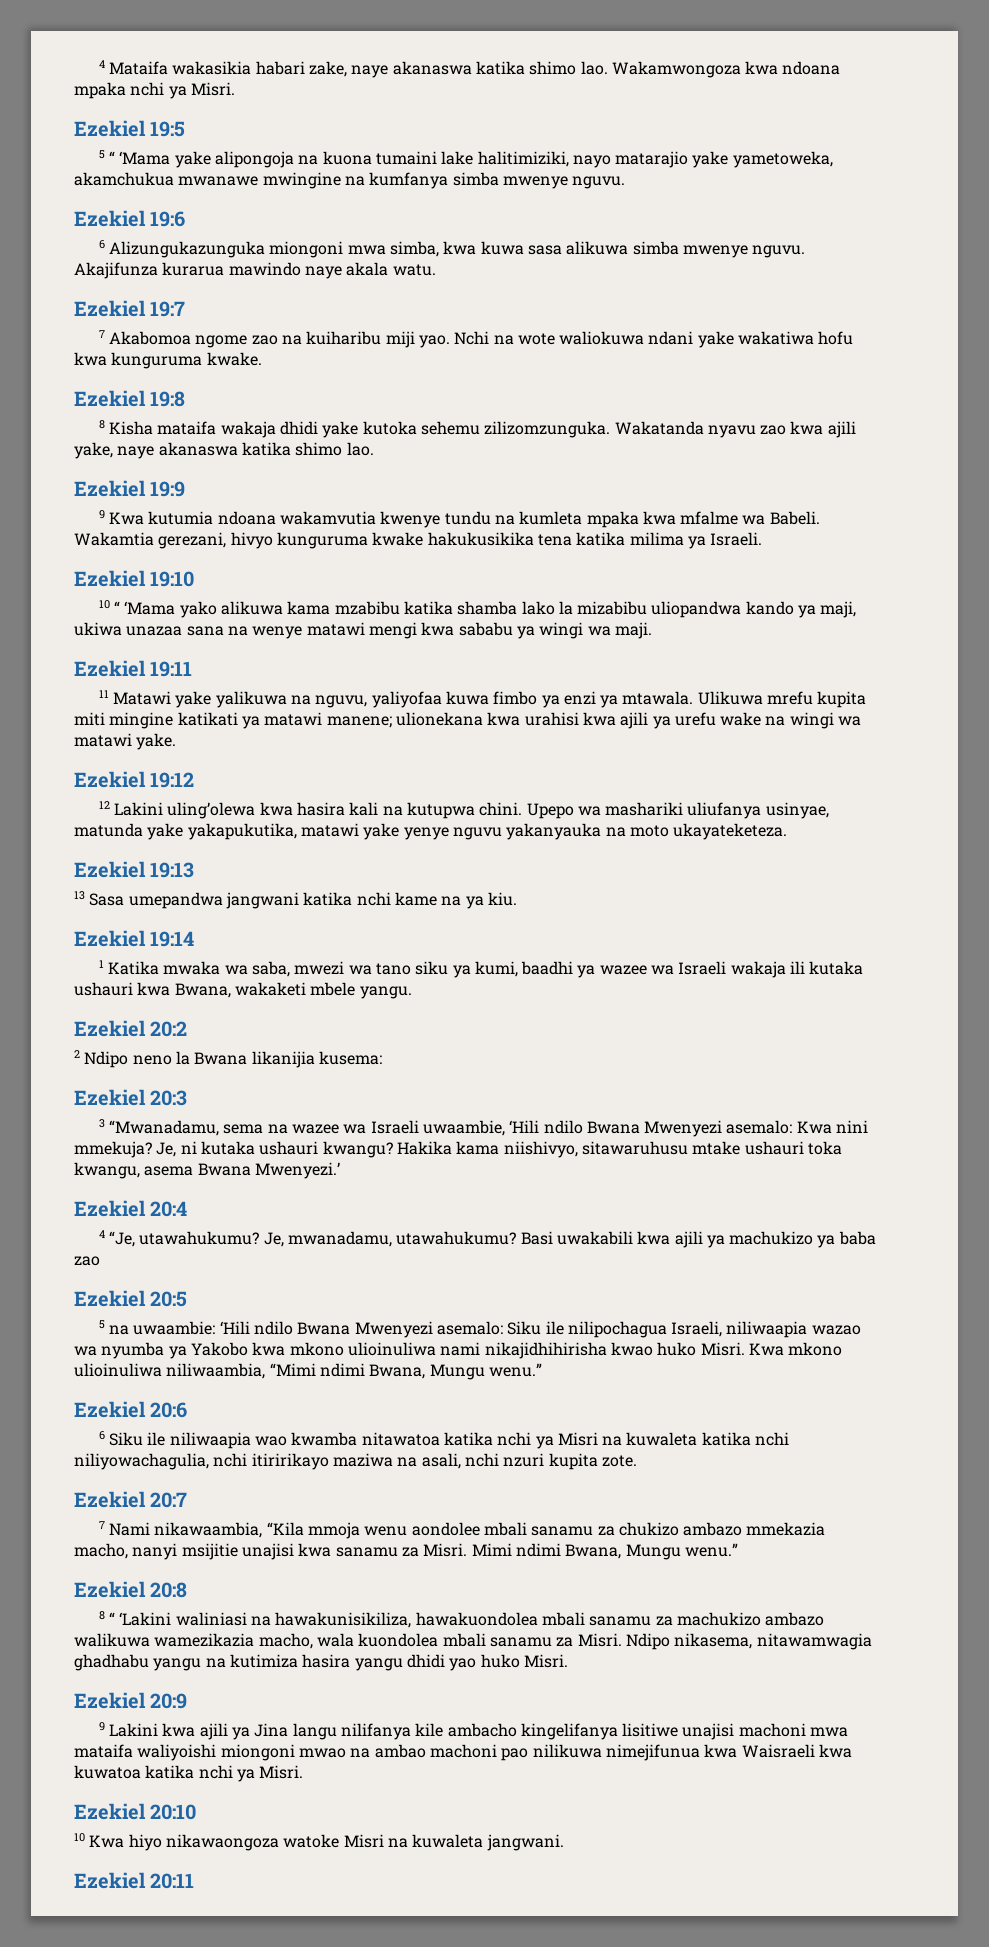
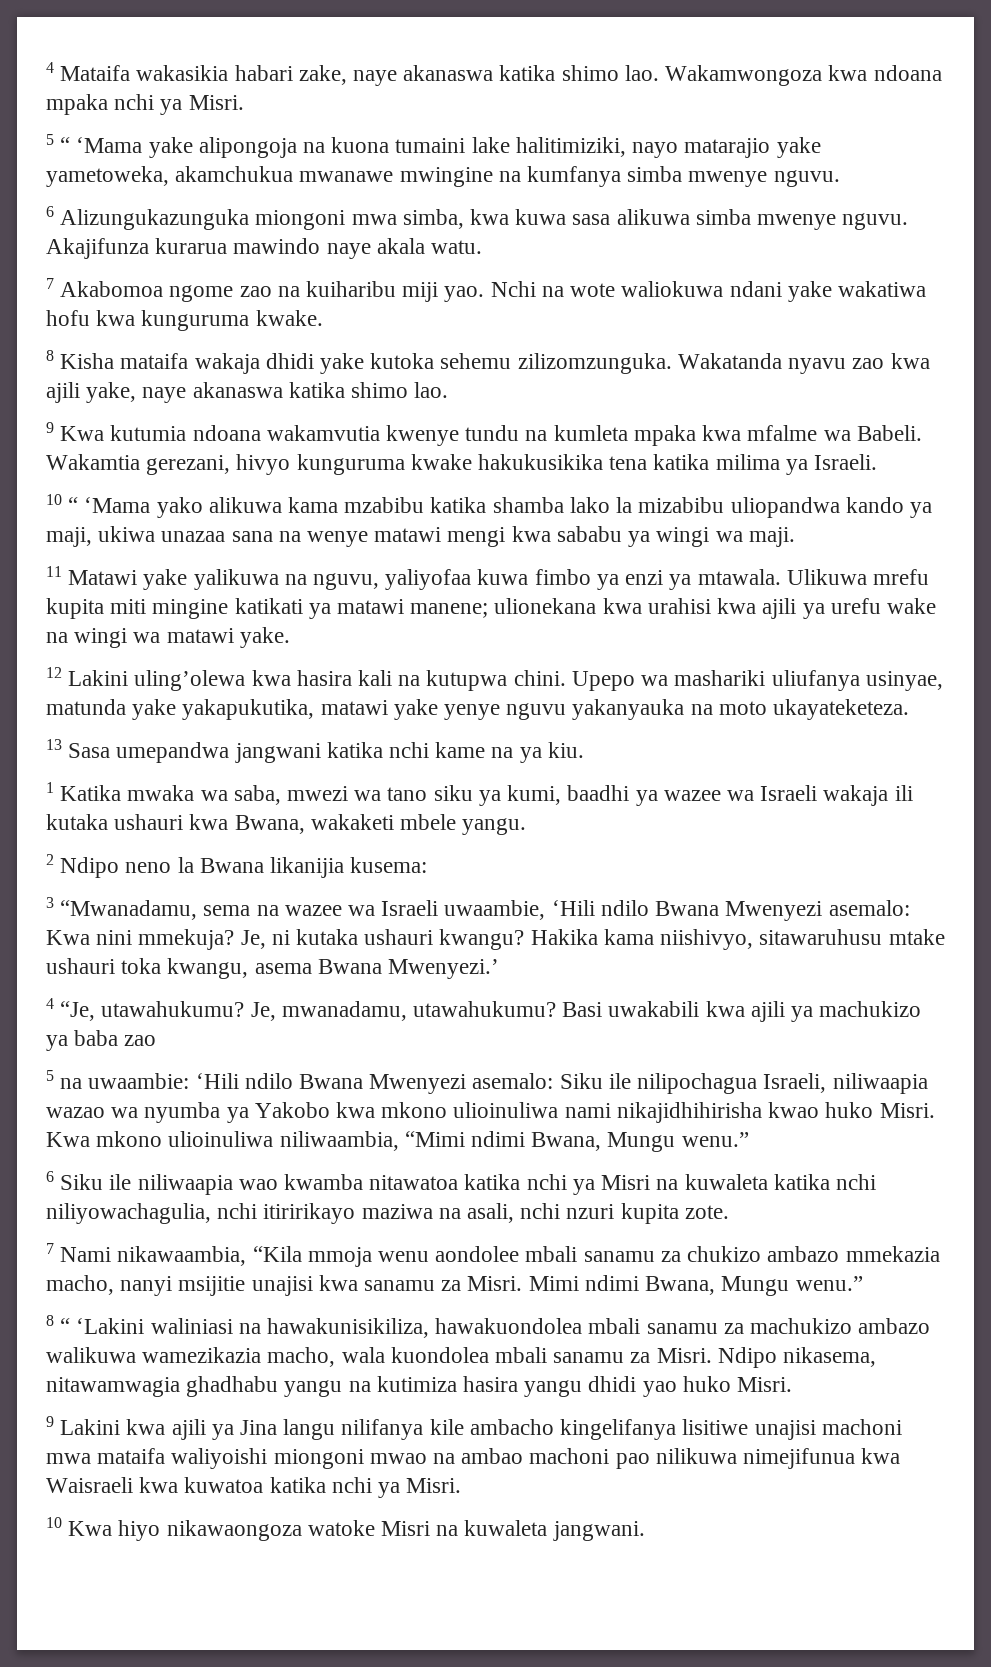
- Ezekiel 19:5
- Ezekiel 19:6
- Ezekiel 19:7
- Ezekiel 19:8
- Ezekiel 19:9
- Ezekiel 19:10
- Ezekiel 19:11
- Ezekiel 19:12
- Ezekiel 19:13
- Ezekiel 19:14
- Ezekiel 20:2
- Ezekiel 20:3
- Ezekiel 20:4
- Ezekiel 20:5
- Ezekiel 20:6
- Ezekiel 20:7
- Ezekiel 20:8
- Ezekiel 20:9
- Ezekiel 20:10
- Ezekiel 20:11

